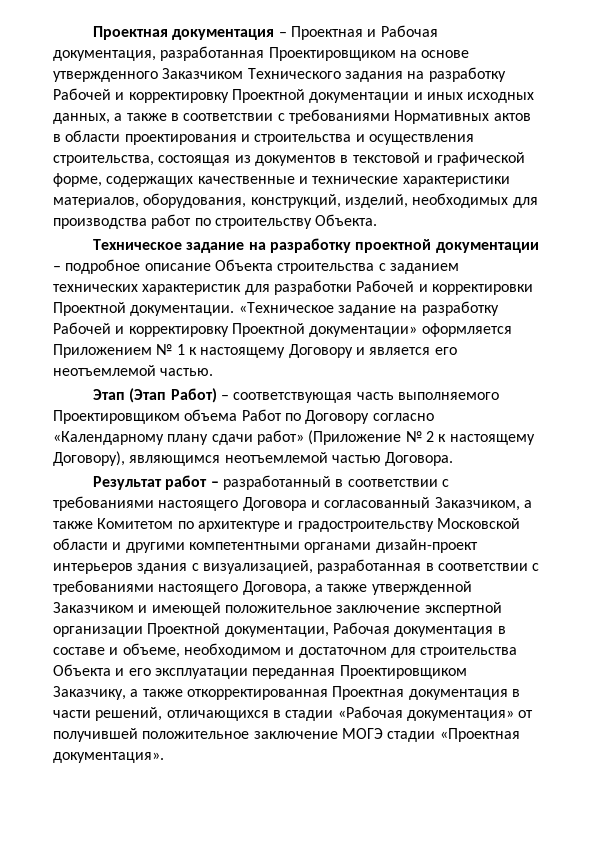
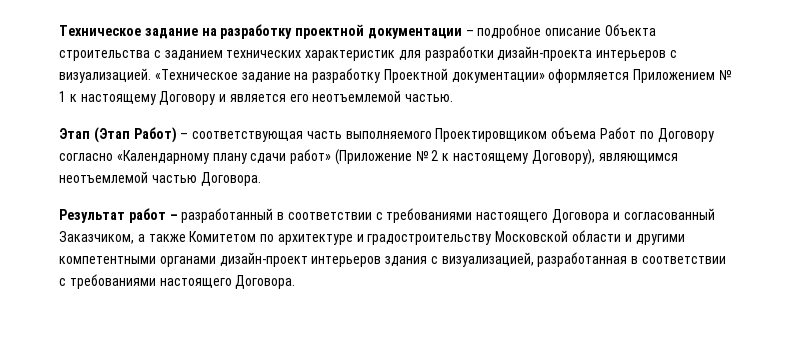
- Проектная документация – Проектная и Рабочая документация, разработанная Проектировщиком на основе утвержденного Заказчиком Технического задания на разработку Рабочей и корректировку Проектной документации и иных исходных данных, а также в соответствии с требованиями Нормативных актов в области проектирования и строительства и осуществления строительства, состоящая из документов в текстовой и графической форме, содержащих качественные и технические характеристики материалов, оборудования, конструкций, изделий, необходимых для производства работ по строительству Объекта.
- Техническое задание на разработку проектной документации – подробное описание Объекта строительства с заданием технических характеристик для разработки Рабочей и корректировки Проектной документации.
+ Техническое задание на разработку проектной документации – подробное описание Объекта строительства с заданием технических характеристик для разработки дизайн-проекта интерьеров с визуализацией.
- «Техническое задание на разработку Рабочей и корректировку Проектной документации» оформляется Приложением № 1 к настоящему Договору и является его неотъемлемой частью.
+ «Техническое задание на разработку Проектной документации» оформляется Приложением № 1 к настоящему Договору и является его неотъемлемой частью.
- Результат работ – разработанный в соответствии с требованиями настоящего Договора и согласованный Заказчиком, а также Комитетом по архитектуре и градостроительству Московской области и другими компетентными органами дизайн-проект интерьеров здания с визуализацией, разработанная в соответствии с требованиями настоящего Договора, а также утвержденной Заказчиком и имеющей положительное заключение экспертной организации Проектной документации, Рабочая документация в составе и объеме, необходимом и достаточном для строительства Объекта и его эксплуатации переданная Проектировщиком Заказчику, а также откорректированная Проектная документация в части решений, отличающихся в стадии «Рабочая документация» от получившей положительное заключение МОГЭ стадии «Проектная документация».
+ Результат работ – разработанный в соответствии с требованиями настоящего Договора и согласованный Заказчиком, а также Комитетом по архитектуре и градостроительству Московской области и другими компетентными органами дизайн-проект интерьеров здания с визуализацией, разработанная в соответствии с требованиями настоящего Договора.

